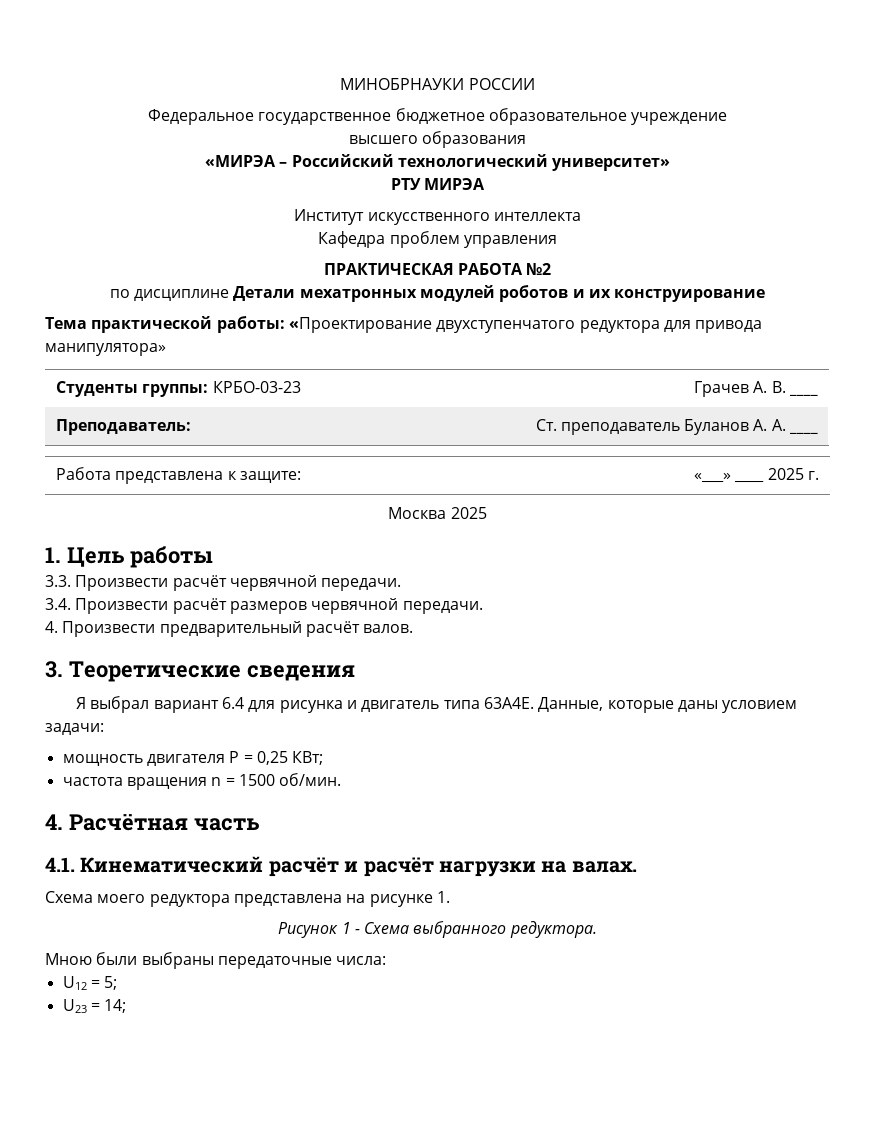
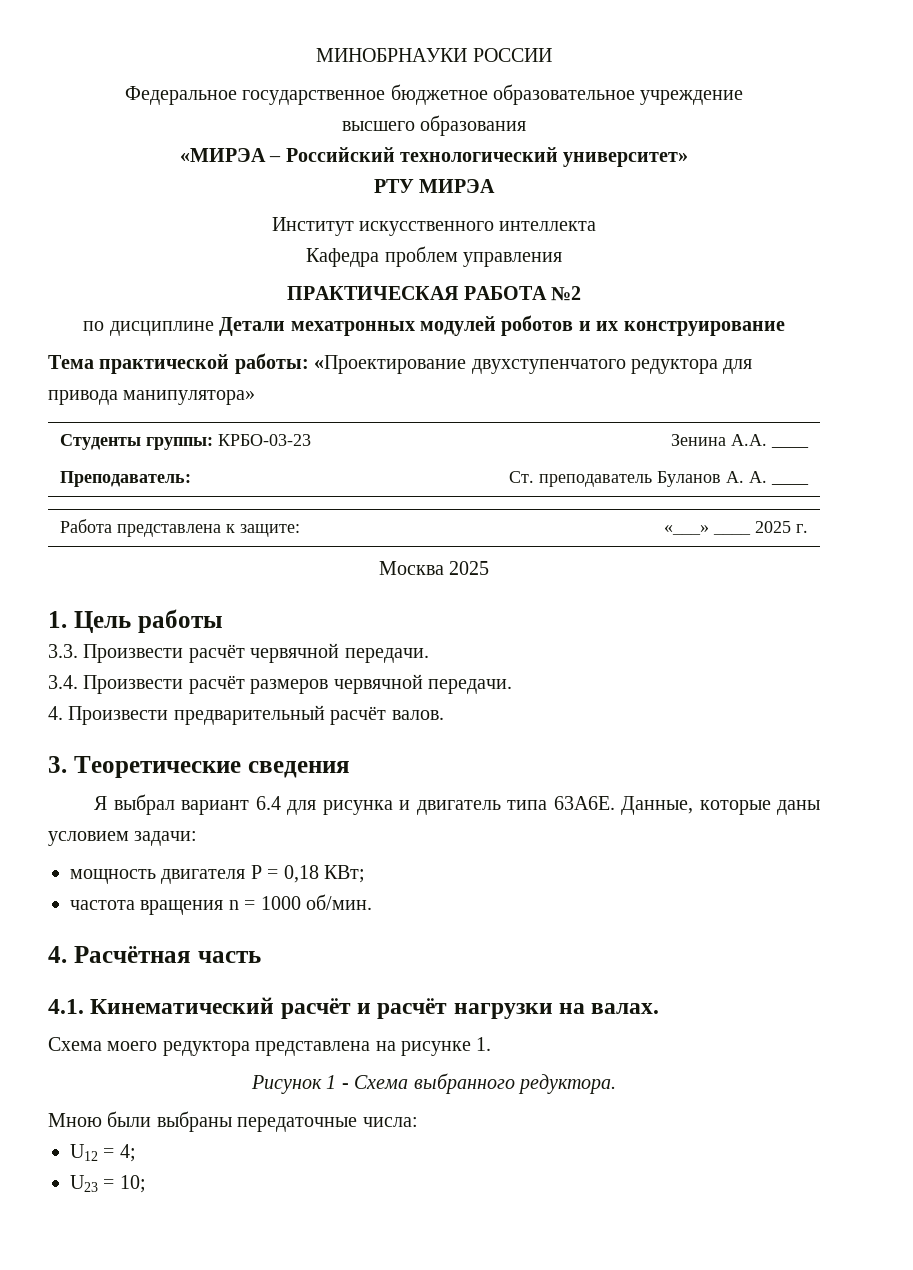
- Студенты группы: КРБО-03-23 | Грачев А. В. ____
+ Студенты группы: КРБО-03-23 | Зенина А.А. ____
- Я выбрал вариант 6.4 для рисунка и двигатель типа 63A4E.
+ Я выбрал вариант 6.4 для рисунка и двигатель типа 63A6E.
- мощность двигателя P = 0,25 КВт;
+ мощность двигателя P = 0,18 КВт;
- частота вращения n = 1500 об/мин.
+ частота вращения n = 1000 об/мин.
- U12 = 5;
+ U12 = 4;
- U23 = 14;
+ U23 = 10;

